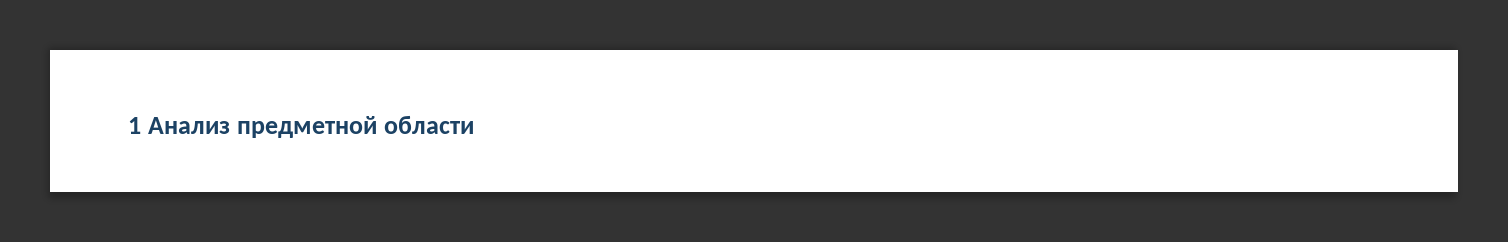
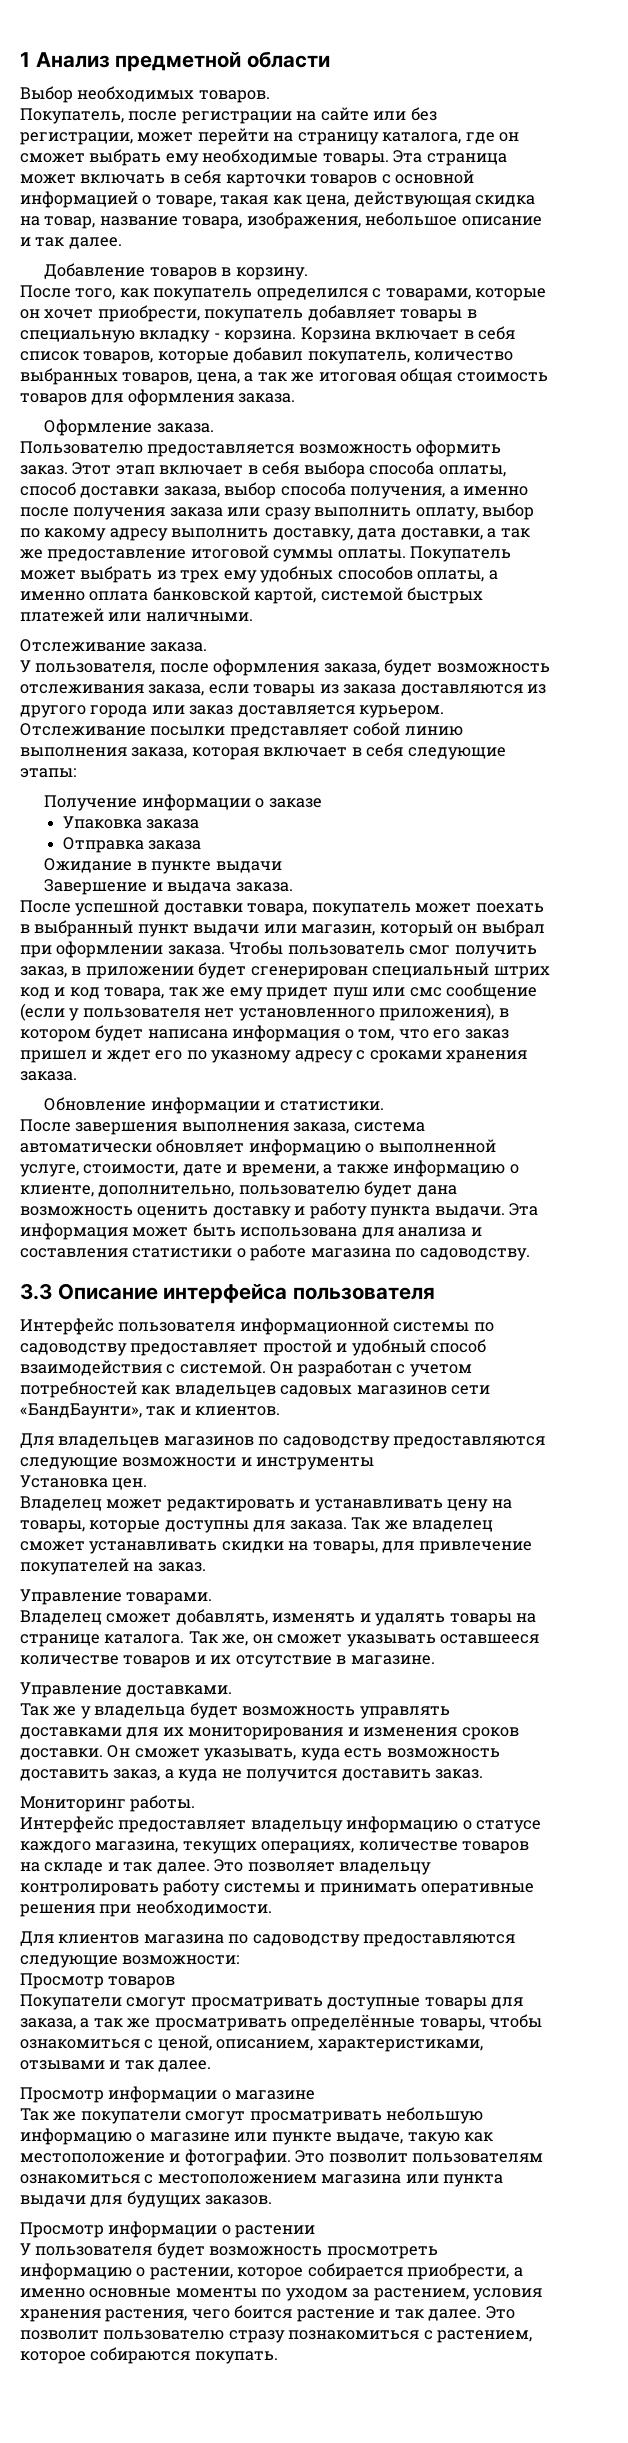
+ Выбор необходимых товаров.
+ Покупатель, после регистрации на сайте или без регистрации, может перейти на страницу каталога, где он сможет выбрать ему необходимые товары. Эта страница может включать в себя карточки товаров с основной информацией о товаре, такая как цена, действующая скидка на товар, название товара, изображения, небольшое описание и так далее.
+ Добавление товаров в корзину.
+ После того, как покупатель определился с товарами, которые он хочет приобрести, покупатель добавляет товары в специальную вкладку - корзина. Корзина включает в себя список товаров, которые добавил покупатель, количество выбранных товаров, цена, а так же итоговая общая стоимость товаров для оформления заказа.
+ Оформление заказа.
+ Пользователю предоставляется возможность оформить заказ. Этот этап включает в себя выбора способа оплаты, способ доставки заказа, выбор способа получения, а именно после получения заказа или сразу выполнить оплату, выбор по какому адресу выполнить доставку, дата доставки, а так же предоставление итоговой суммы оплаты. Покупатель может выбрать из трех ему удобных способов оплаты, а именно оплата банковской картой, системой быстрых платежей или наличными.
+ Отслеживание заказа.
+ У пользователя, после оформления заказа, будет возможность отслеживания заказа, если товары из заказа доставляются из другого города или заказ доставляется курьером. Отслеживание посылки представляет собой линию выполнения заказа, которая включает в себя следующие этапы:
+ Получение информации о заказе
+ Упаковка заказа
+ Отправка заказа
+ Ожидание в пункте выдачи
+ Завершение и выдача заказа.
+ После успешной доставки товара, покупатель может поехать в выбранный пункт выдачи или магазин, который он выбрал при оформлении заказа. Чтобы пользователь смог получить заказ, в приложении будет сгенерирован специальный штрих код и код товара, так же ему придет пуш или смс сообщение (если у пользователя нет установленного приложения), в котором будет написана информация о том, что его заказ пришел и ждет его по указному адресу с сроками хранения заказа.
+ Обновление информации и статистики.
+ После завершения выполнения заказа, система автоматически обновляет информацию о выполненной услуге, стоимости, дате и времени, а также информацию о клиенте, дополнительно, пользователю будет дана возможность оценить доставку и работу пункта выдачи. Эта информация может быть использована для анализа и составления статистики о работе магазина по садоводству.
+ 3.3 Описание интерфейса пользователя
+ Интерфейс пользователя информационной системы по садоводству предоставляет простой и удобный способ взаимодействия с системой. Он разработан с учетом потребностей как владельцев садовых магазинов сети «БандБаунти», так и клиентов.
+ Для владельцев магазинов по садоводству предоставляются следующие возможности и инструменты
+ Установка цен.
+ Владелец может редактировать и устанавливать цену на товары, которые доступны для заказа. Так же владелец сможет устанавливать скидки на товары, для привлечение покупателей на заказ.
+ Управление товарами.
+ Владелец сможет добавлять, изменять и удалять товары на странице каталога. Так же, он сможет указывать оставшееся количестве товаров и их отсутствие в магазине.
+ Управление доставками.
+ Так же у владельца будет возможность управлять доставками для их мониторирования и изменения сроков доставки. Он сможет указывать, куда есть возможность доставить заказ, а куда не получится доставить заказ.
+ Мониторинг работы.
+ Интерфейс предоставляет владельцу информацию о статусе каждого магазина, текущих операциях, количестве товаров на складе и так далее. Это позволяет владельцу контролировать работу системы и принимать оперативные решения при необходимости.
+ Для клиентов магазина по садоводству предоставляются следующие возможности:
+ Просмотр товаров
+ Покупатели смогут просматривать доступные товары для заказа, а так же просматривать определённые товары, чтобы ознакомиться с ценой, описанием, характеристиками, отзывами и так далее.
+ Просмотр информации о магазине
+ Так же покупатели смогут просматривать небольшую информацию о магазине или пункте выдаче, такую как местоположение и фотографии. Это позволит пользователям ознакомиться с местоположением магазина или пункта выдачи для будущих заказов.
+ Просмотр информации о растении
+ У пользователя будет возможность просмотреть информацию о растении, которое собирается приобрести, а именно основные моменты по уходом за растением, условия хранения растения, чего боится растение и так далее. Это позволит пользователю стразу познакомиться с растением, которое собираются покупать.

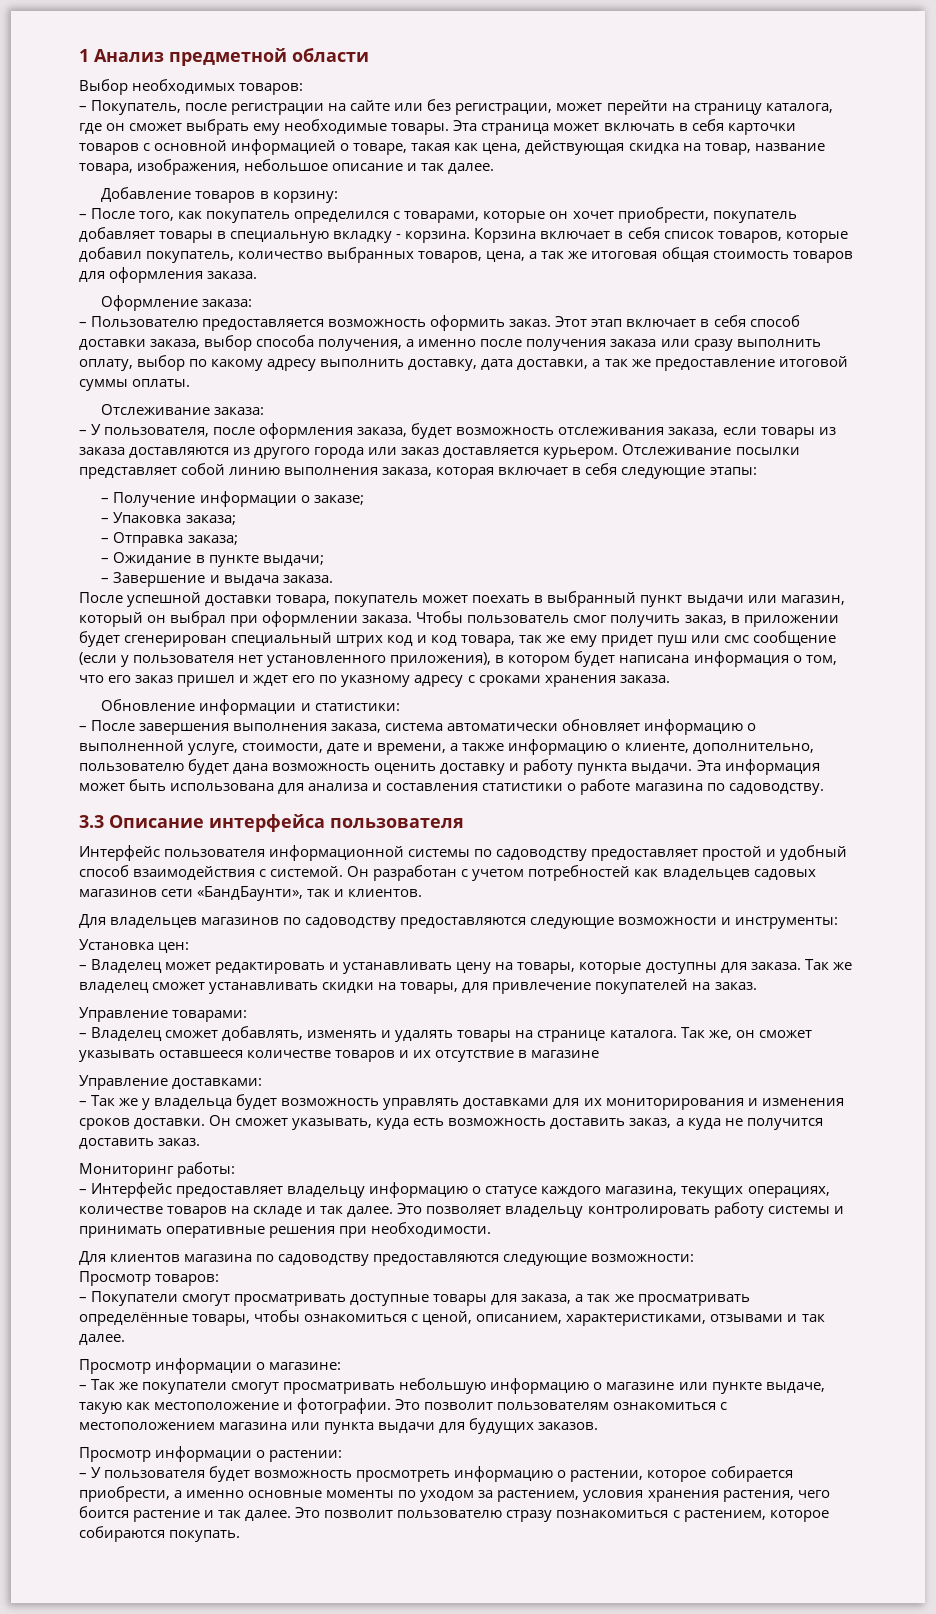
- Выбор необходимых товаров.
- Покупатель, после регистрации на сайте или без регистрации, может перейти на страницу каталога, где он сможет выбрать ему необходимые товары.
+ Выбор необходимых товаров:
+ – Покупатель, после регистрации на сайте или без регистрации, может перейти на страницу каталога, где он сможет выбрать ему необходимые товары.
- Добавление товаров в корзину.
- После того, как покупатель определился с товарами, которые он хочет приобрести, покупатель добавляет товары в специальную вкладку - корзина.
+ Добавление товаров в корзину:
+ – После того, как покупатель определился с товарами, которые он хочет приобрести, покупатель добавляет товары в специальную вкладку - корзина.
- Оформление заказа.
- Пользователю предоставляется возможность оформить заказ.
+ Оформление заказа:
+ – Пользователю предоставляется возможность оформить заказ.
- Этот этап включает в себя выбора способа оплаты, способ доставки заказа, выбор способа получения, а именно после получения заказа или сразу выполнить оплату, выбор по какому адресу выполнить доставку, дата доставки, а так же предоставление итоговой суммы оплаты. Покупатель может выбрать из трех ему удобных способов оплаты, а именно оплата банковской картой, системой быстрых платежей или наличными.
- Отслеживание заказа.
- У пользователя, после оформления заказа, будет возможность отслеживания заказа, если товары из заказа доставляются из другого города или заказ доставляется курьером.
+ Этот этап включает в себя способ доставки заказа, выбор способа получения, а именно после получения заказа или сразу выполнить оплату, выбор по какому адресу выполнить доставку, дата доставки, а так же предоставление итоговой суммы оплаты.
+ Отслеживание заказа:
+ – У пользователя, после оформления заказа, будет возможность отслеживания заказа, если товары из заказа доставляются из другого города или заказ доставляется курьером.
- Получение информации о заказе
- Упаковка заказа
- Отправка заказа
- Ожидание в пункте выдачи
- Завершение и выдача заказа.
+ – Получение информации о заказе;
+ – Упаковка заказа;
+ – Отправка заказа;
+ – Ожидание в пункте выдачи;
+ – Завершение и выдача заказа.
- Обновление информации и статистики.
- После завершения выполнения заказа, система автоматически обновляет информацию о выполненной услуге, стоимости, дате и времени, а также информацию о клиенте, дополнительно, пользователю будет дана возможность оценить доставку и работу пункта выдачи.
+ Обновление информации и статистики:
+ – После завершения выполнения заказа, система автоматически обновляет информацию о выполненной услуге, стоимости, дате и времени, а также информацию о клиенте, дополнительно, пользователю будет дана возможность оценить доставку и работу пункта выдачи.
- Для владельцев магазинов по садоводству предоставляются следующие возможности и инструменты
+ Для владельцев магазинов по садоводству предоставляются следующие возможности и инструменты:
- Установка цен.
- Владелец может редактировать и устанавливать цену на товары, которые доступны для заказа.
+ Установка цен:
+ – Владелец может редактировать и устанавливать цену на товары, которые доступны для заказа.
- Управление товарами.
- Владелец сможет добавлять, изменять и удалять товары на странице каталога.
+ Управление товарами:
+ – Владелец сможет добавлять, изменять и удалять товары на странице каталога.
- Так же, он сможет указывать оставшееся количестве товаров и их отсутствие в магазине.
- Управление доставками.
- Так же у владельца будет возможность управлять доставками для их мониторирования и изменения сроков доставки.
+ Так же, он сможет указывать оставшееся количестве товаров и их отсутствие в магазине
+ Управление доставками:
+ – Так же у владельца будет возможность управлять доставками для их мониторирования и изменения сроков доставки.
- Мониторинг работы.
- Интерфейс предоставляет владельцу информацию о статусе каждого магазина, текущих операциях, количестве товаров на складе и так далее.
+ Мониторинг работы:
+ – Интерфейс предоставляет владельцу информацию о статусе каждого магазина, текущих операциях, количестве товаров на складе и так далее.
- Просмотр товаров
- Покупатели смогут просматривать доступные товары для заказа, а так же просматривать определённые товары, чтобы ознакомиться с ценой, описанием, характеристиками, отзывами и так далее.
+ Просмотр товаров:
+ – Покупатели смогут просматривать доступные товары для заказа, а так же просматривать определённые товары, чтобы ознакомиться с ценой, описанием, характеристиками, отзывами и так далее.
- Просмотр информации о магазине
- Так же покупатели смогут просматривать небольшую информацию о магазине или пункте выдаче, такую как местоположение и фотографии.
+ Просмотр информации о магазине:
+ – Так же покупатели смогут просматривать небольшую информацию о магазине или пункте выдаче, такую как местоположение и фотографии.
- Просмотр информации о растении
- У пользователя будет возможность просмотреть информацию о растении, которое собирается приобрести, а именно основные моменты по уходом за растением, условия хранения растения, чего боится растение и так далее.
+ Просмотр информации о растении:
+ – У пользователя будет возможность просмотреть информацию о растении, которое собирается приобрести, а именно основные моменты по уходом за растением, условия хранения растения, чего боится растение и так далее.

